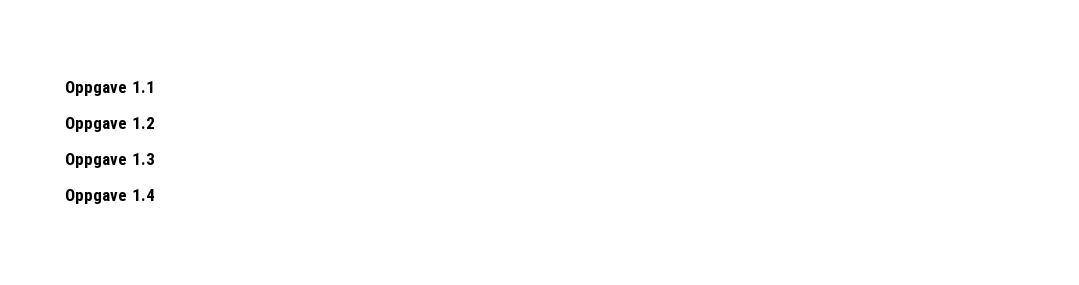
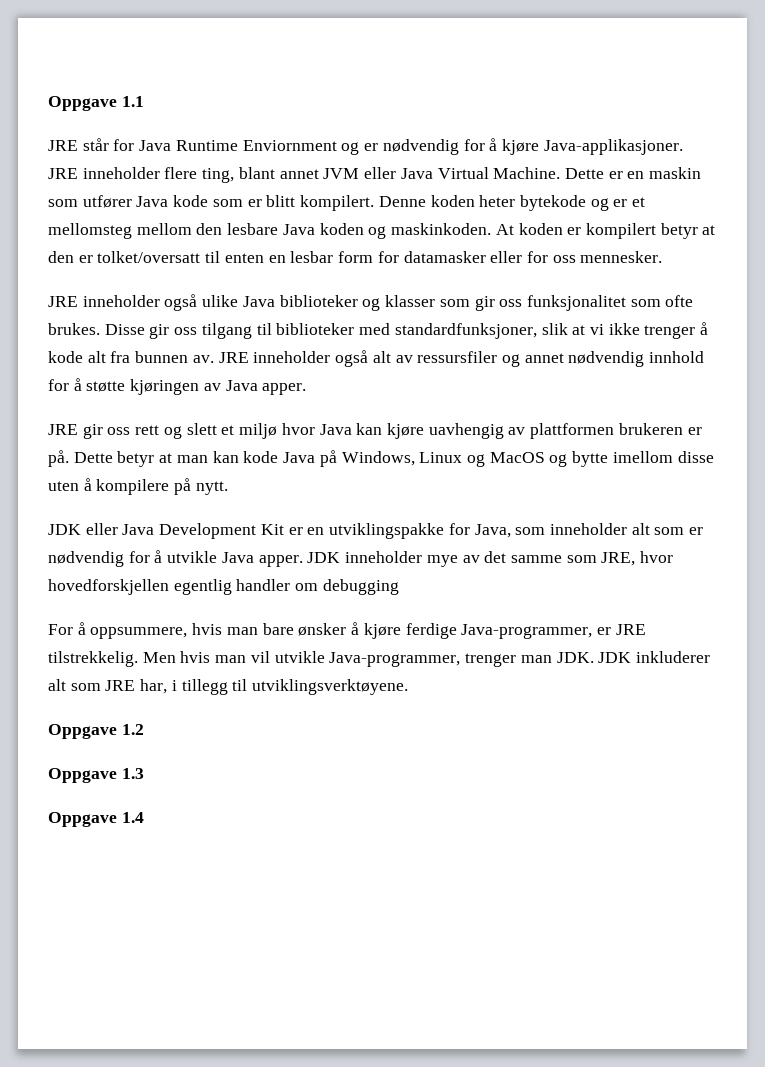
+ JRE står for Java Runtime Enviornment og er nødvendig for å kjøre Java-applikasjoner. JRE inneholder flere ting, blant annet JVM eller Java Virtual Machine. Dette er en maskin som utfører Java kode som er blitt kompilert. Denne koden heter bytekode og er et mellomsteg mellom den lesbare Java koden og maskinkoden. At koden er kompilert betyr at den er tolket/oversatt til enten en lesbar form for datamasker eller for oss mennesker.
+ JRE inneholder også ulike Java biblioteker og klasser som gir oss funksjonalitet som ofte brukes. Disse gir oss tilgang til biblioteker med standardfunksjoner, slik at vi ikke trenger å kode alt fra bunnen av. JRE inneholder også alt av ressursfiler og annet nødvendig innhold for å støtte kjøringen av Java apper.
+ JRE gir oss rett og slett et miljø hvor Java kan kjøre uavhengig av plattformen brukeren er på. Dette betyr at man kan kode Java på Windows, Linux og MacOS og bytte imellom disse uten å kompilere på nytt.
+ JDK eller Java Development Kit er en utviklingspakke for Java, som inneholder alt som er nødvendig for å utvikle Java apper. JDK inneholder mye av det samme som JRE, hvor hovedforskjellen egentlig handler om debugging
+ For å oppsummere, hvis man bare ønsker å kjøre ferdige Java-programmer, er JRE tilstrekkelig. Men hvis man vil utvikle Java-programmer, trenger man JDK. JDK inkluderer alt som JRE har, i tillegg til utviklingsverktøyene.

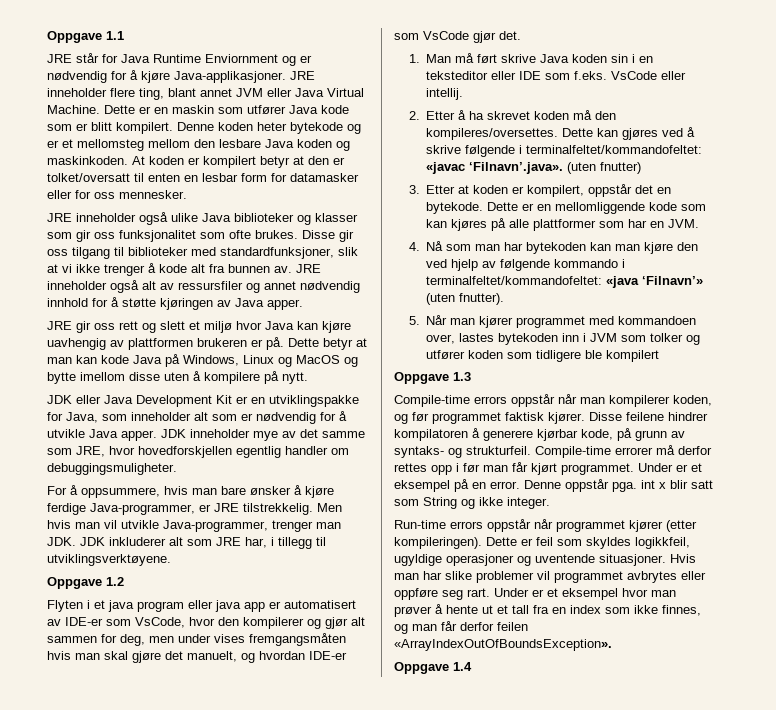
- JDK inneholder mye av det samme som JRE, hvor hovedforskjellen egentlig handler om debugging
+ JDK inneholder mye av det samme som JRE, hvor hovedforskjellen egentlig handler om debuggingsmuligheter.
+ Flyten i et java program eller java app er automatisert av IDE-er som VsCode, hvor den kompilerer og gjør alt sammen for deg, men under vises fremgangsmåten hvis man skal gjøre det manuelt, og hvordan IDE-er som VsCode gjør det.
+ 1. Man må ført skrive Java koden sin i en teksteditor eller IDE som f.eks. VsCode eller intellij.
+ 2. Etter å ha skrevet koden må den kompileres/oversettes. Dette kan gjøres ved å skrive følgende i terminalfeltet/kommandofeltet: «javac ‘Filnavn’.java». (uten fnutter)
+ 3. Etter at koden er kompilert, oppstår det en bytekode. Dette er en mellomliggende kode som kan kjøres på alle plattformer som har en JVM.
+ 4. Nå som man har bytekoden kan man kjøre den ved hjelp av følgende kommando i terminalfeltet/kommandofeltet: «java ‘Filnavn’» (uten fnutter).
+ 5. Når man kjører programmet med kommandoen over, lastes bytekoden inn i JVM som tolker og utfører koden som tidligere ble kompilert
  Oppgave 1.3
+ Compile-time errors oppstår når man kompilerer koden, og før programmet faktisk kjører. Disse feilene hindrer kompilatoren å generere kjørbar kode, på grunn av syntaks- og strukturfeil. Compile-time errorer må derfor rettes opp i før man får kjørt programmet. Under er et eksempel på en error. Denne oppstår pga. int x blir satt som String og ikke integer.
+ Run-time errors oppstår når programmet kjører (etter kompileringen). Dette er feil som skyldes logikkfeil, ugyldige operasjoner og uventende situasjoner. Hvis man har slike problemer vil programmet avbrytes eller oppføre seg rart. Under er et eksempel hvor man prøver å hente ut et tall fra en index som ikke finnes, og man får derfor feilen «ArrayIndexOutOfBoundsException».

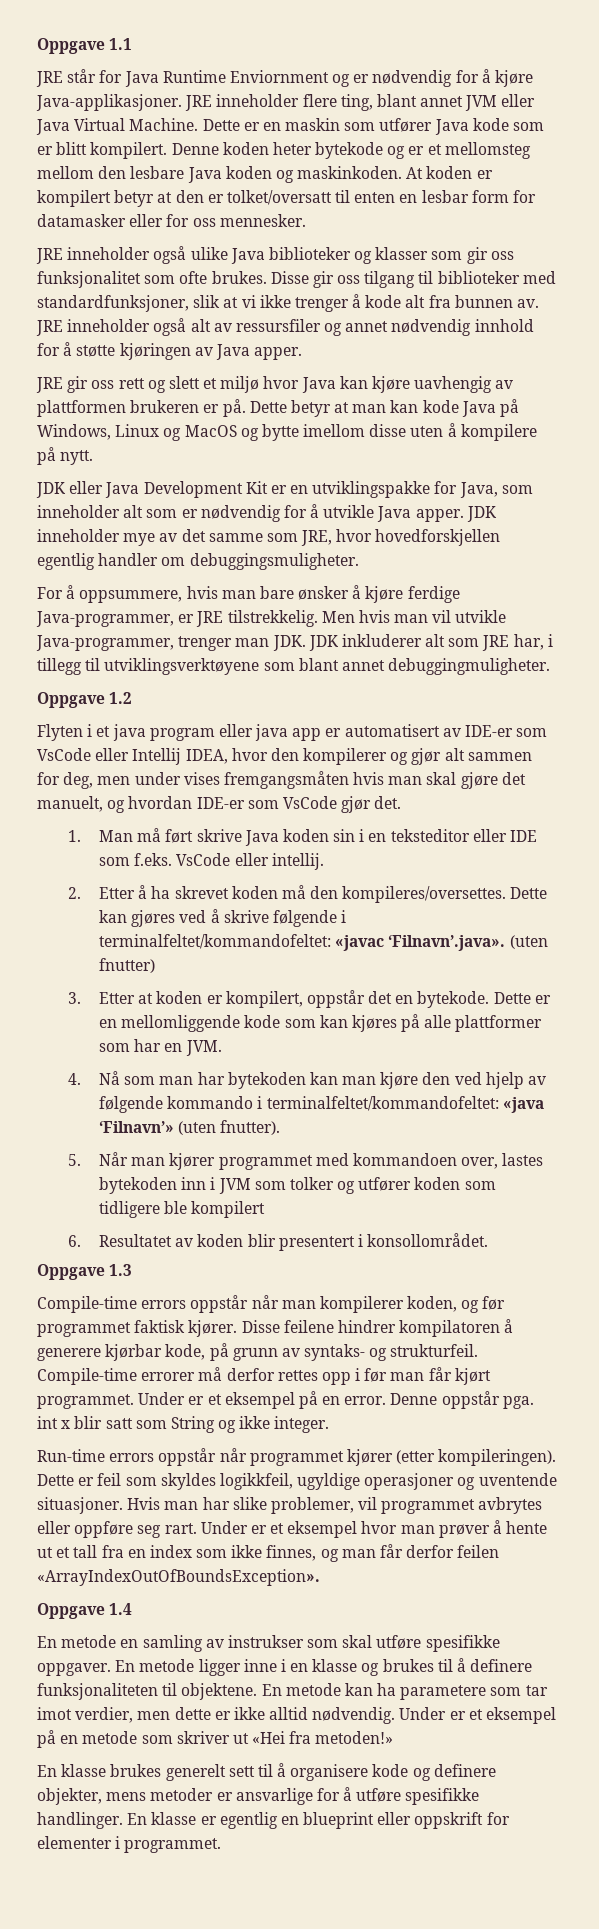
- Men hvis man vil utvikle Java-programmer, trenger man JDK. JDK inkluderer alt som JRE har, i tillegg til utviklingsverktøyene.
+ Men hvis man vil utvikle Java-programmer, trenger man JDK. JDK inkluderer alt som JRE har, i tillegg til utviklingsverktøyene som blant annet debuggingmuligheter.
- Flyten i et java program eller java app er automatisert av IDE-er som VsCode, hvor den kompilerer og gjør alt sammen for deg, men under vises fremgangsmåten hvis man skal gjøre det manuelt, og hvordan IDE-er som VsCode gjør det.
+ Flyten i et java program eller java app er automatisert av IDE-er som VsCode eller Intellij IDEA, hvor den kompilerer og gjør alt sammen for deg, men under vises fremgangsmåten hvis man skal gjøre det manuelt, og hvordan IDE-er som VsCode gjør det.
+ 6. Resultatet av koden blir presentert i konsollområdet.
- Hvis man har slike problemer vil programmet avbrytes eller oppføre seg rart.
+ Hvis man har slike problemer, vil programmet avbrytes eller oppføre seg rart.
+ En metode en samling av instrukser som skal utføre spesifikke oppgaver. En metode ligger inne i en klasse og brukes til å definere funksjonaliteten til objektene. En metode kan ha parametere som tar imot verdier, men dette er ikke alltid nødvendig. Under er et eksempel på en metode som skriver ut «Hei fra metoden!»
+ En klasse brukes generelt sett til å organisere kode og definere objekter, mens metoder er ansvarlige for å utføre spesifikke handlinger. En klasse er egentlig en blueprint eller oppskrift for elementer i programmet.

